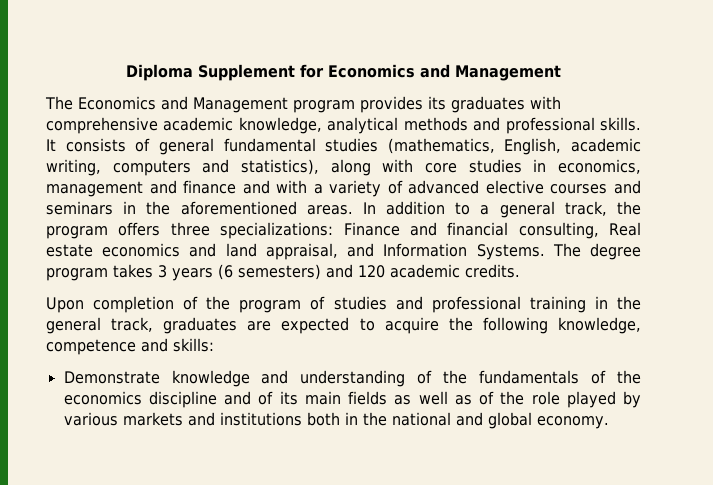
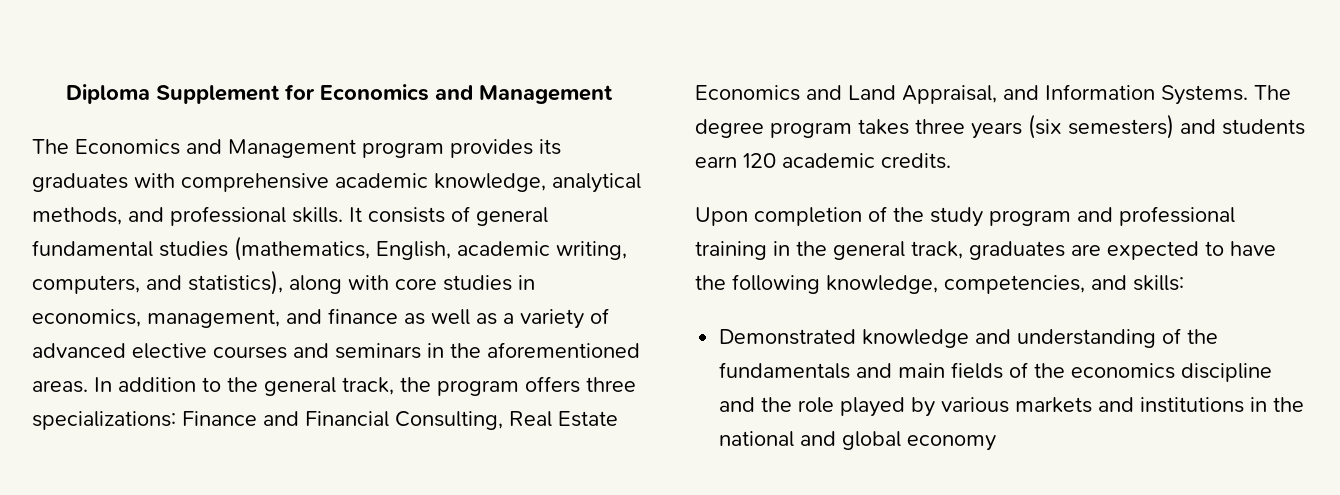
- The Economics and Management program provides its graduates with comprehensive academic knowledge, analytical methods and professional skills.
+ The Economics and Management program provides its graduates with comprehensive academic knowledge, analytical methods, and professional skills.
- It consists of general fundamental studies (mathematics, English, academic writing, computers and statistics), along with core studies in economics, management and finance and with a variety of advanced elective courses and seminars in the aforementioned areas.
+ It consists of general fundamental studies (mathematics, English, academic writing, computers, and statistics), along with core studies in economics, management, and finance as well as a variety of advanced elective courses and seminars in the aforementioned areas.
- In addition to a general track, the program offers three specializations: Finance and financial consulting, Real estate economics and land appraisal, and Information Systems.
+ In addition to the general track, the program offers three specializations: Finance and Financial Consulting, Real Estate Economics and Land Appraisal, and Information Systems.
- The degree program takes 3 years (6 semesters) and 120 academic credits.
+ The degree program takes three years (six semesters) and students earn 120 academic credits.
- Upon completion of the program of studies and professional training in the general track, graduates are expected to acquire the following knowledge, competence and skills:
+ Upon completion of the study program and professional training in the general track, graduates are expected to have the following knowledge, competencies, and skills:
- Demonstrate knowledge and understanding of the fundamentals of the economics discipline and of its main fields as well as of the role played by various markets and institutions both in the national and global economy.
+ Demonstrated knowledge and understanding of the fundamentals and main fields of the economics discipline and the role played by various markets and institutions in the national and global economy

